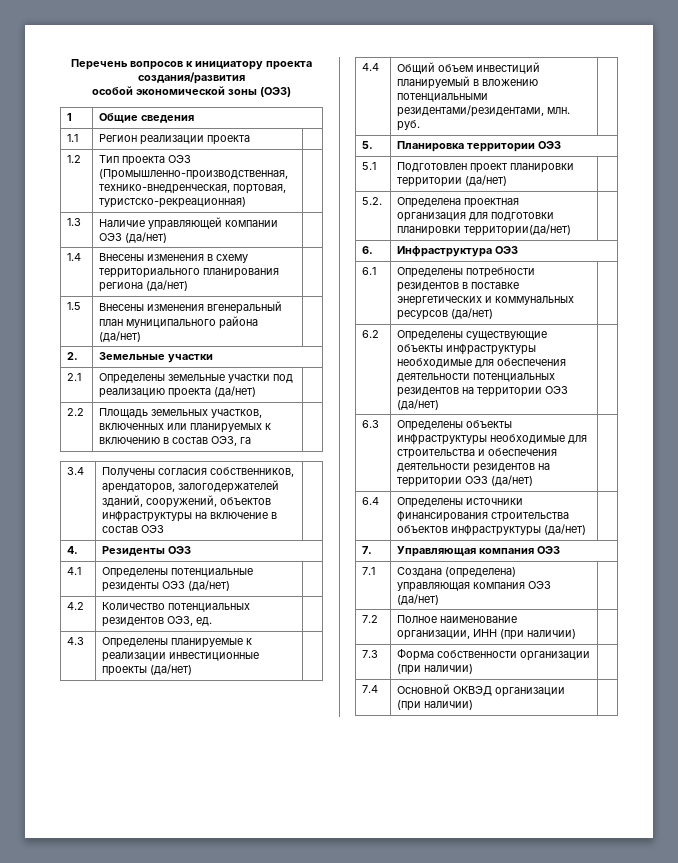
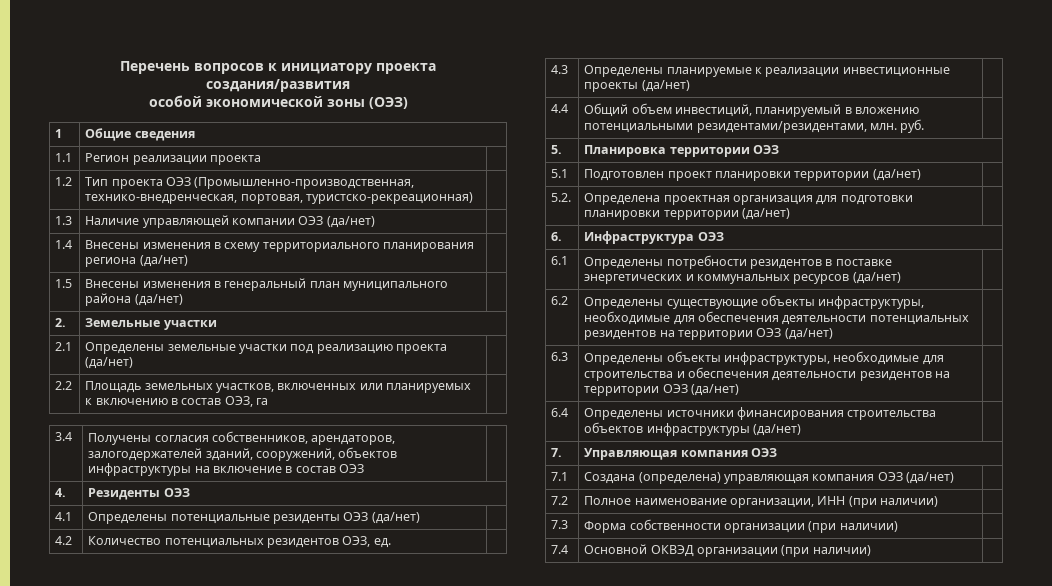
- 1.5 | Внесены изменения вгенеральный план муниципального района (да/нет) |
+ 1.5 | Внесены изменения в генеральный план муниципального района (да/нет) |
- 4.4 | Общий объем инвестиций планируемый в вложению потенциальными резидентами/резидентами, млн. руб. |
+ 4.4 | Общий объем инвестиций, планируемый в вложению потенциальными резидентами/резидентами, млн. руб. |
- 5.2. | Определена проектная организация для подготовки планировки территории(да/нет) |
+ 5.2. | Определена проектная организация для подготовки планировки территории (да/нет) |
- 6.2 | Определены существующие объекты инфраструктуры необходимые для обеспечения деятельности потенциальных резидентов на территории ОЭЗ (да/нет) |
+ 6.2 | Определены существующие объекты инфраструктуры, необходимые для обеспечения деятельности потенциальных резидентов на территории ОЭЗ (да/нет) |
- 6.3 | Определены объекты инфраструктуры необходимые для строительства и обеспечения деятельности резидентов на территории ОЭЗ (да/нет) |
+ 6.3 | Определены объекты инфраструктуры, необходимые для строительства и обеспечения деятельности резидентов на территории ОЭЗ (да/нет) |

